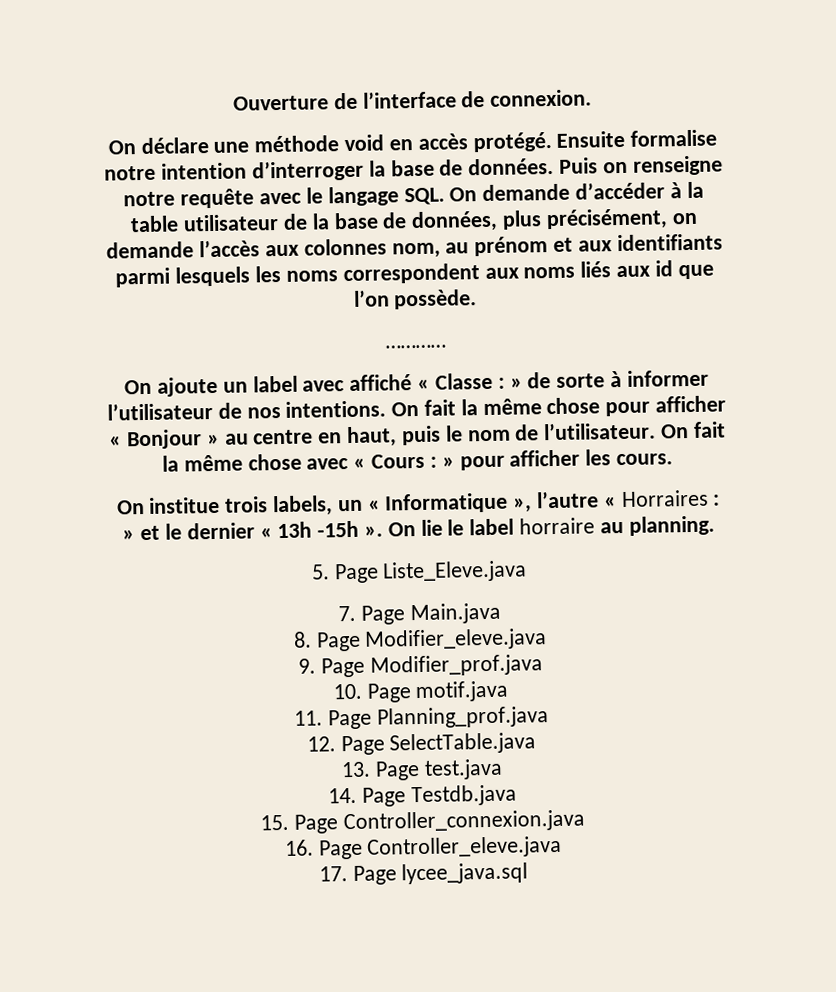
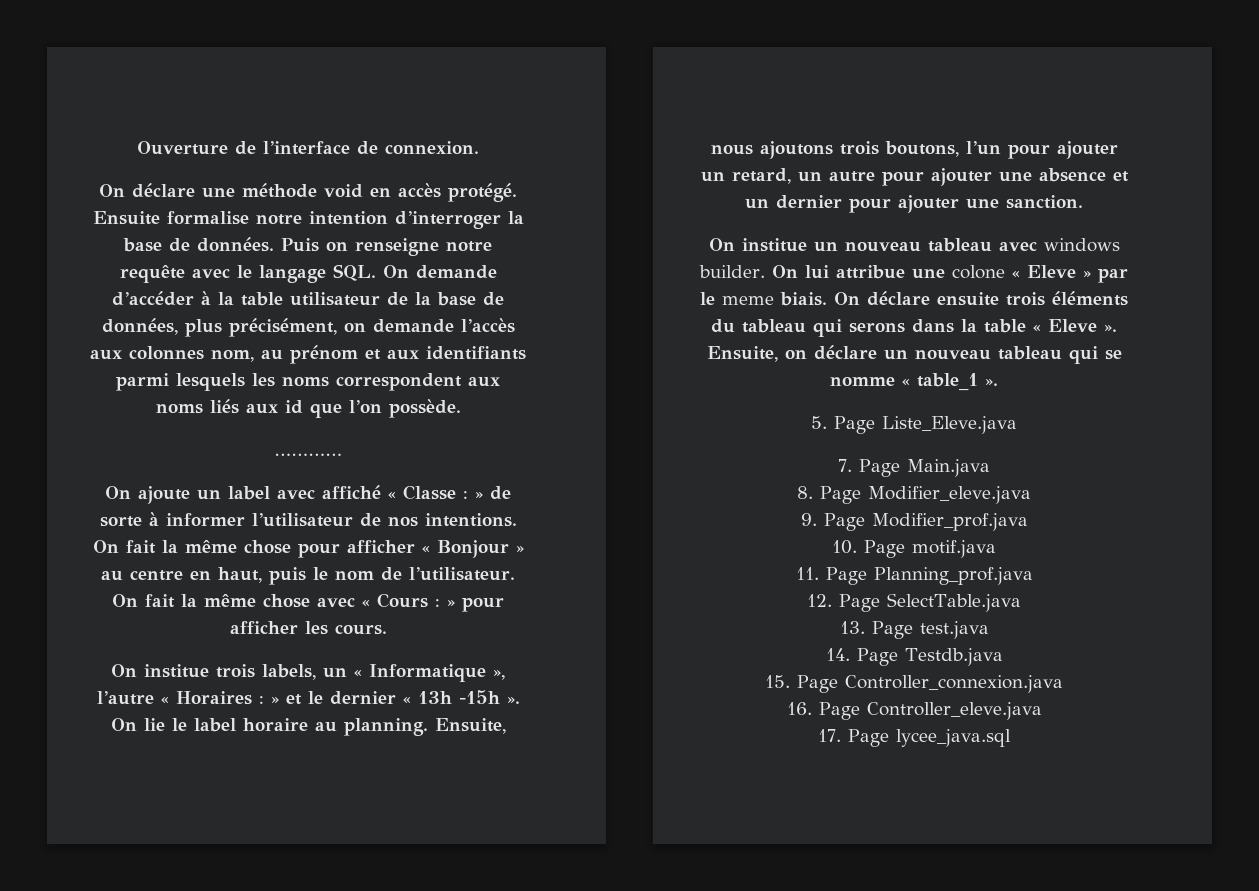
- On institue trois labels, un « Informatique », l’autre « Horraires : » et le dernier « 13h -15h ».
+ On institue trois labels, un « Informatique », l’autre « Horaires : » et le dernier « 13h -15h ».
- On lie le label horraire au planning.
+ On lie le label horaire au planning. Ensuite, nous ajoutons trois boutons, l’un pour ajouter un retard, un autre pour ajouter une absence et un dernier pour ajouter une sanction.
+ On institue un nouveau tableau avec windows builder. On lui attribue une colone « Eleve » par le meme biais. On déclare ensuite trois éléments du tableau qui serons dans la table « Eleve ». Ensuite, on déclare un nouveau tableau qui se nomme « table_1 ».

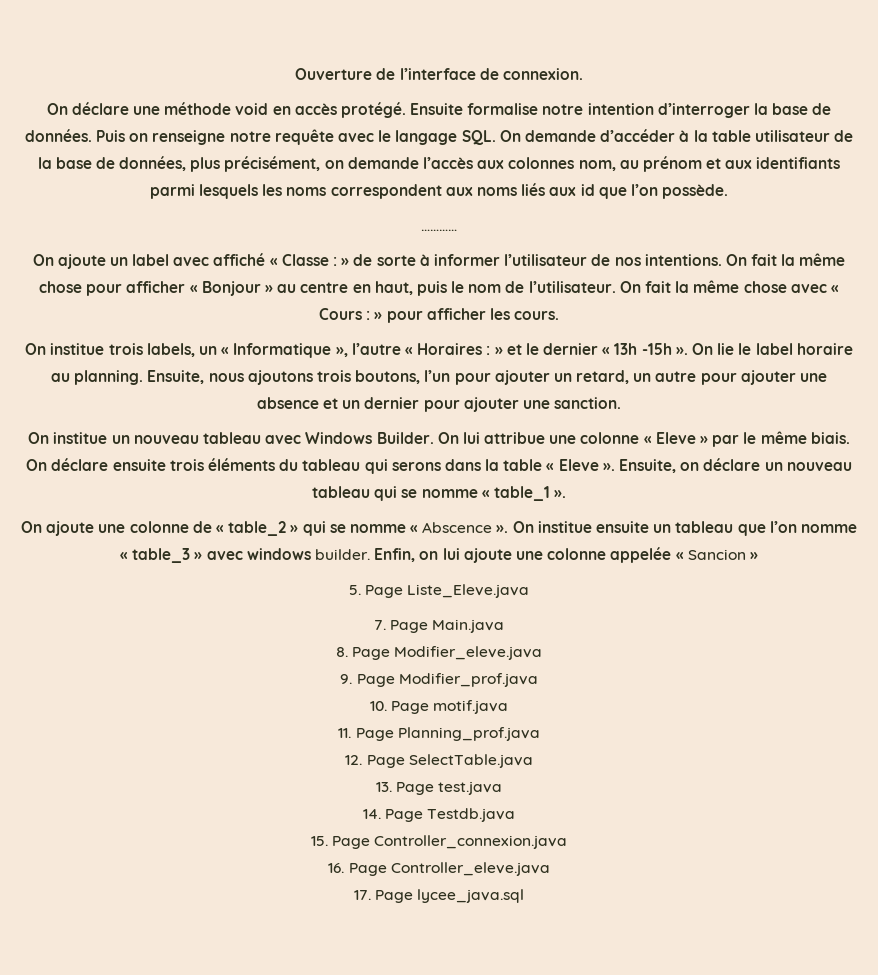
- On institue un nouveau tableau avec windows builder.
+ On institue un nouveau tableau avec Windows Builder.
- On lui attribue une colone « Eleve » par le meme biais.
+ On lui attribue une colonne « Eleve » par le même biais.
+ On ajoute une colonne de « table_2 » qui se nomme « Abscence ». On institue ensuite un tableau que l’on nomme « table_3 » avec windows builder. Enfin, on lui ajoute une colonne appelée « Sancion »

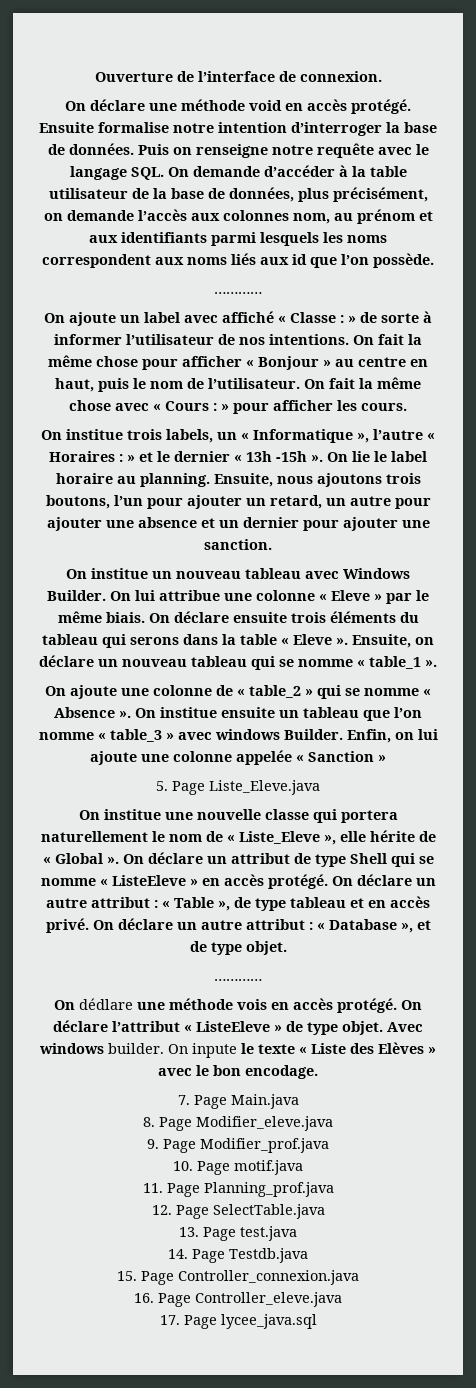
- On ajoute une colonne de « table_2 » qui se nomme « Abscence ».
+ On ajoute une colonne de « table_2 » qui se nomme « Absence ».
- On institue ensuite un tableau que l’on nomme « table_3 » avec windows builder.
+ On institue ensuite un tableau que l’on nomme « table_3 » avec windows Builder.
- Enfin, on lui ajoute une colonne appelée « Sancion »
+ Enfin, on lui ajoute une colonne appelée « Sanction »
+ On institue une nouvelle classe qui portera naturellement le nom de « Liste_Eleve », elle hérite de « Global ». On déclare un attribut de type Shell qui se nomme « ListeEleve » en accès protégé. On déclare un autre attribut : « Table », de type tableau et en accès privé. On déclare un autre attribut : « Database », et de type objet.
+ …………
+ On dédlare une méthode vois en accès protégé. On déclare l’attribut « ListeEleve » de type objet. Avec windows builder. On inpute le texte « Liste des Elèves » avec le bon encodage.

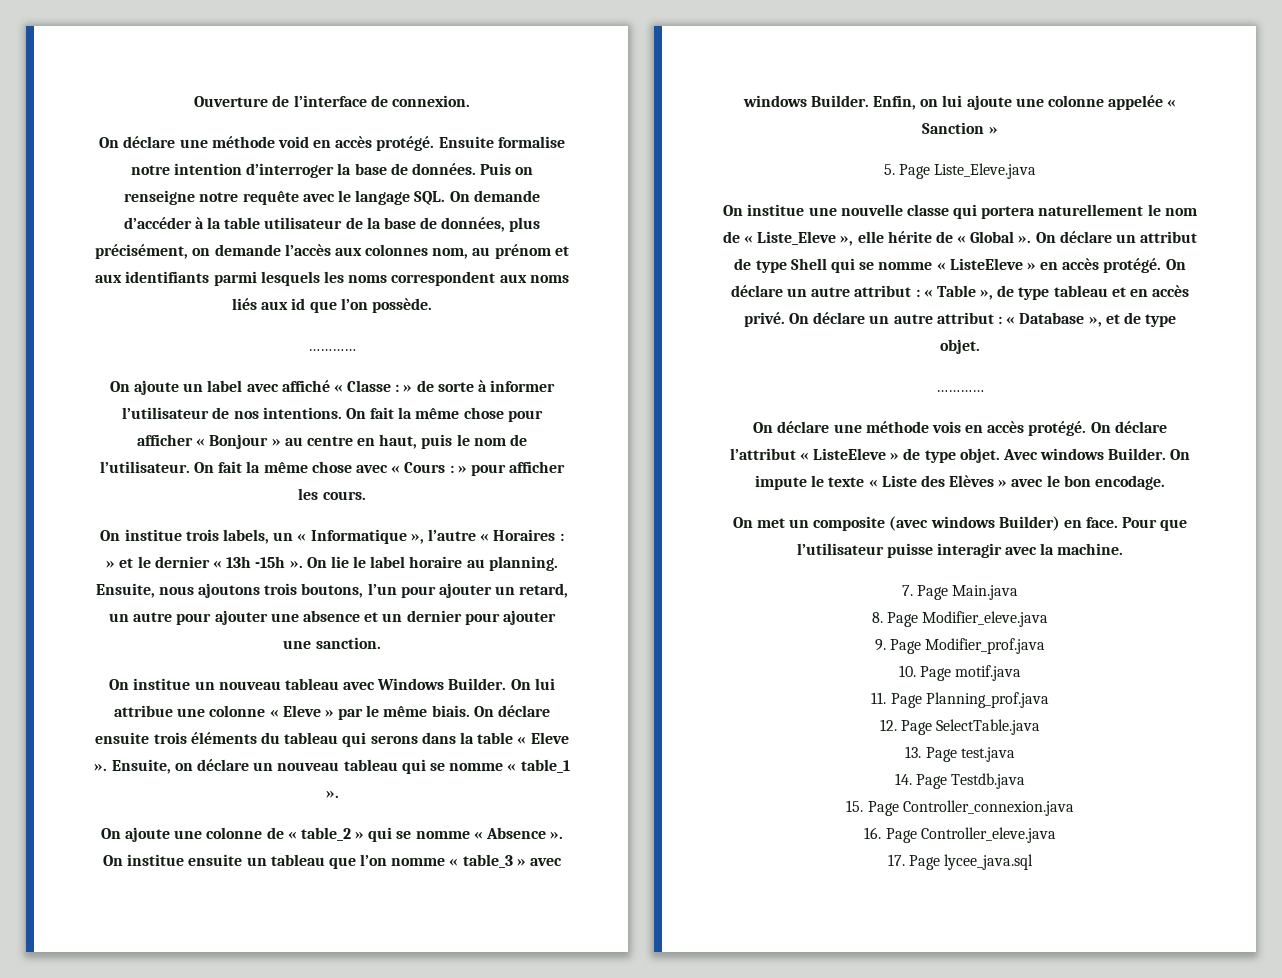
- On dédlare une méthode vois en accès protégé.
+ On déclare une méthode vois en accès protégé.
- Avec windows builder. On inpute le texte « Liste des Elèves » avec le bon encodage.
+ Avec windows Builder. On impute le texte « Liste des Elèves » avec le bon encodage.
+ On met un composite (avec windows Builder) en face. Pour que l’utilisateur puisse interagir avec la machine.

